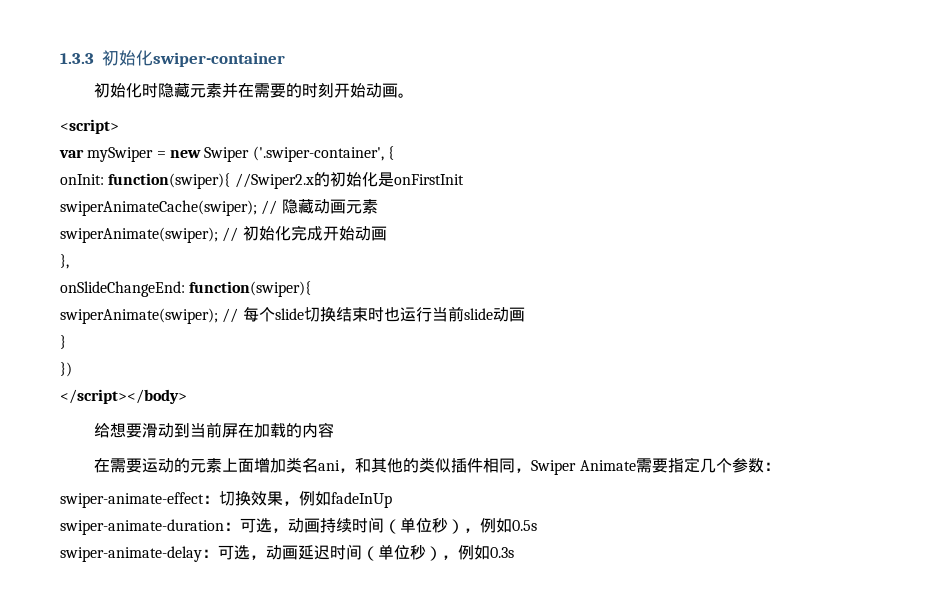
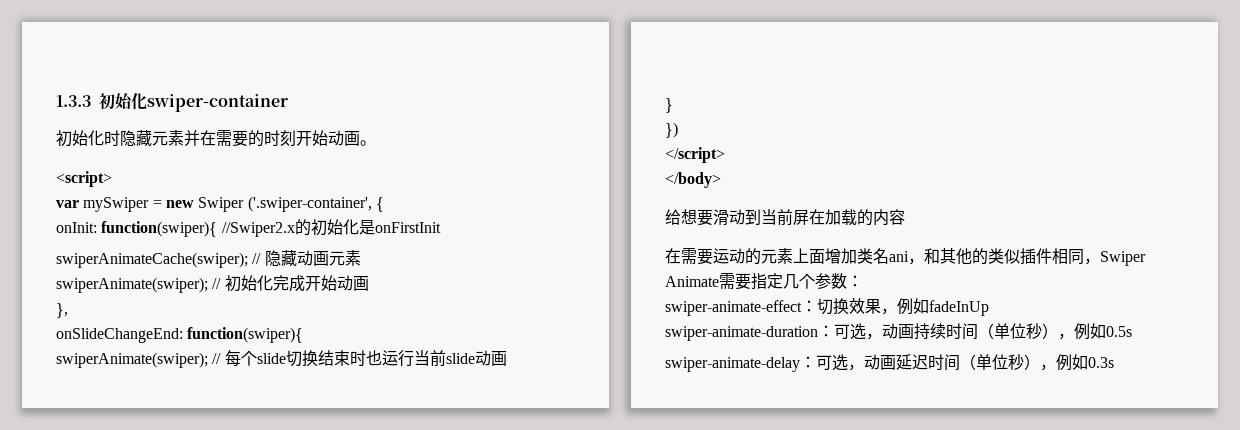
- </script></body>
+ </script>
+ </body>

